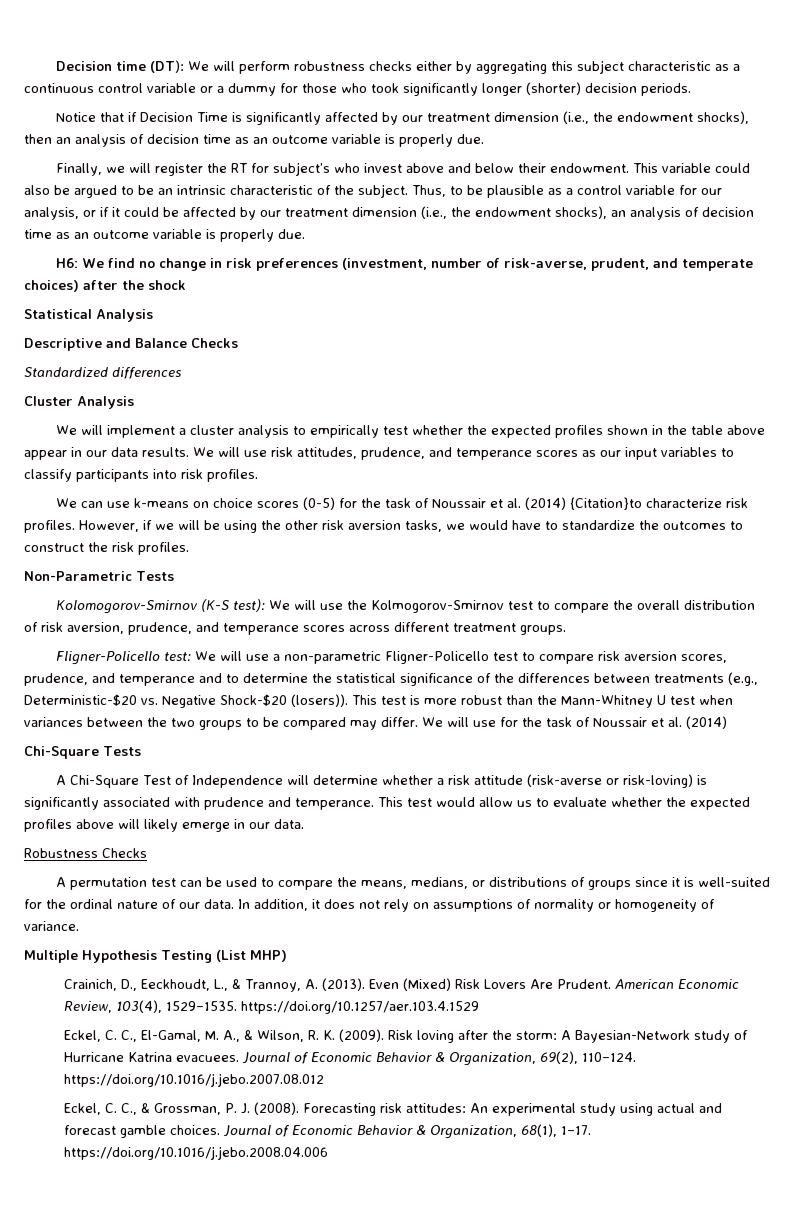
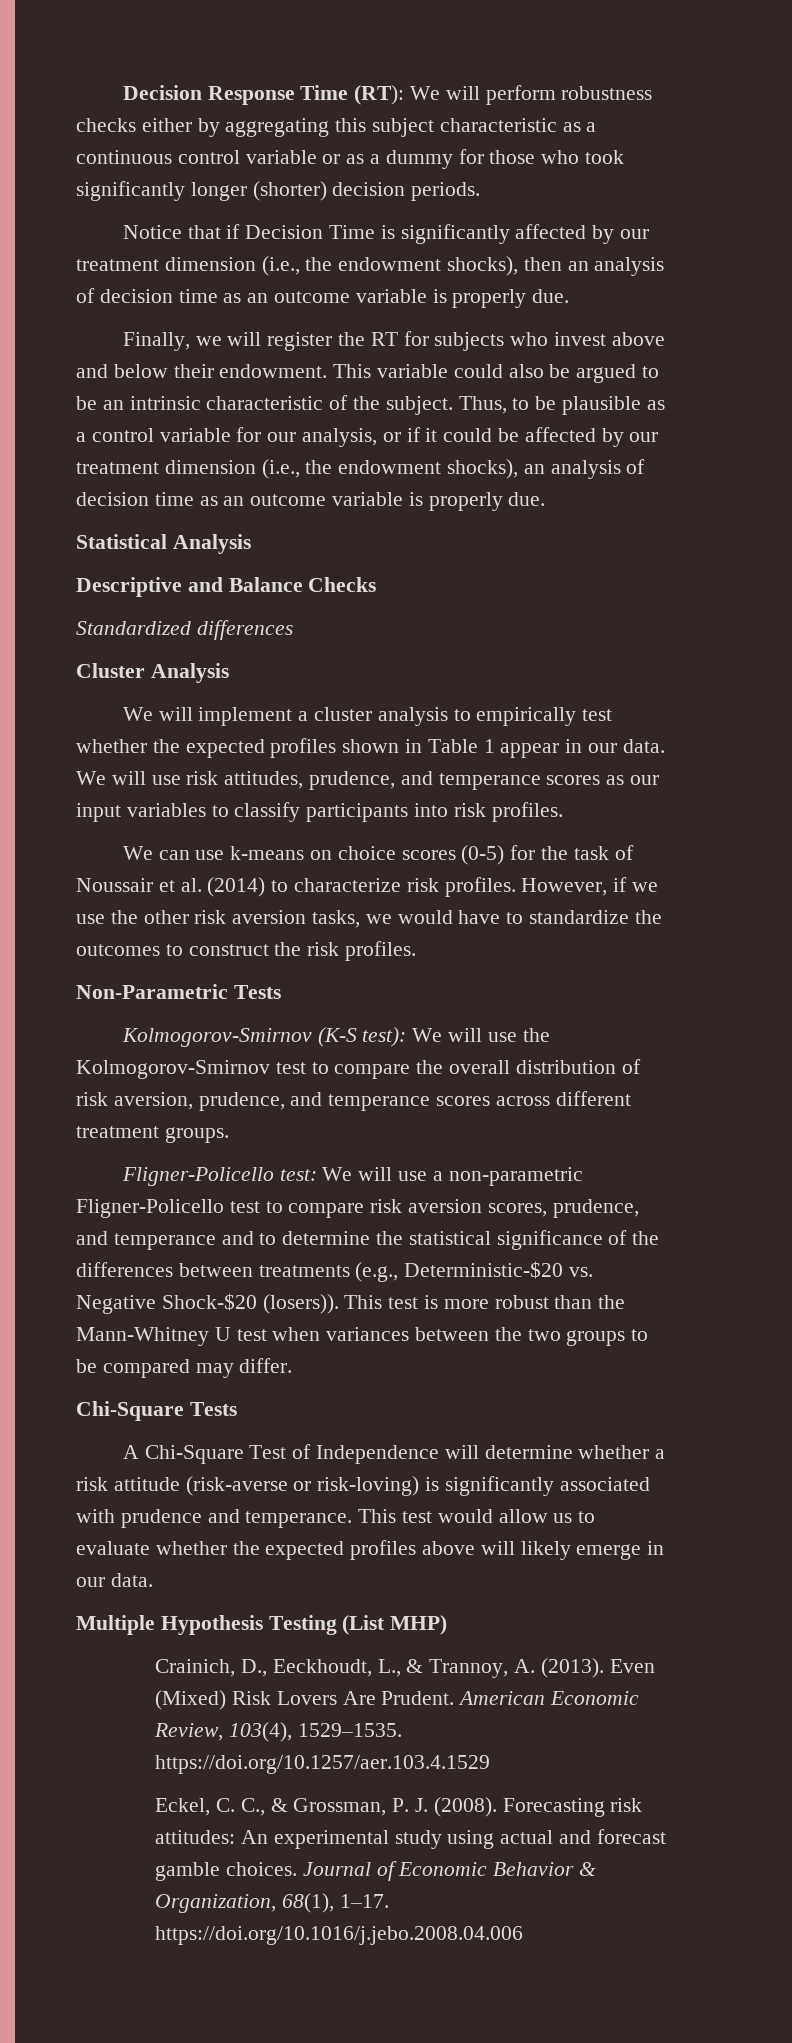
- Decision time (DT): We will perform robustness checks either by aggregating this subject characteristic as a continuous control variable or a dummy for those who took significantly longer (shorter) decision periods.
+ Decision Response Time (RT): We will perform robustness checks either by aggregating this subject characteristic as a continuous control variable or as a dummy for those who took significantly longer (shorter) decision periods.
- Finally, we will register the RT for subject’s who invest above and below their endowment.
+ Finally, we will register the RT for subjects who invest above and below their endowment.
- H6: We find no change in risk preferences (investment, number of risk-averse, prudent, and temperate choices) after the shock
- We will implement a cluster analysis to empirically test whether the expected profiles shown in the table above appear in our data results.
+ We will implement a cluster analysis to empirically test whether the expected profiles shown in Table 1 appear in our data.
- We can use k-means on choice scores (0-5) for the task of Noussair et al. (2014) {Citation}to characterize risk profiles.
+ We can use k-means on choice scores (0-5) for the task of Noussair et al. (2014) to characterize risk profiles.
- However, if we will be using the other risk aversion tasks, we would have to standardize the outcomes to construct the risk profiles.
+ However, if we use the other risk aversion tasks, we would have to standardize the outcomes to construct the risk profiles.
- Kolomogorov-Smirnov (K-S test): We will use the Kolmogorov-Smirnov test to compare the overall distribution of risk aversion, prudence, and temperance scores across different treatment groups.
+ Kolmogorov-Smirnov (K-S test): We will use the Kolmogorov-Smirnov test to compare the overall distribution of risk aversion, prudence, and temperance scores across different treatment groups.
- We will use for the task of Noussair et al. (2014)
- Robustness Checks
- A permutation test can be used to compare the means, medians, or distributions of groups since it is well-suited for the ordinal nature of our data. In addition, it does not rely on assumptions of normality or homogeneity of variance.
- Eckel, C. C., El-Gamal, M. A., & Wilson, R. K. (2009). Risk loving after the storm: A Bayesian-Network study of Hurricane Katrina evacuees. Journal of Economic Behavior & Organization, 69(2), 110–124. https://doi.org/10.1016/j.jebo.2007.08.012

